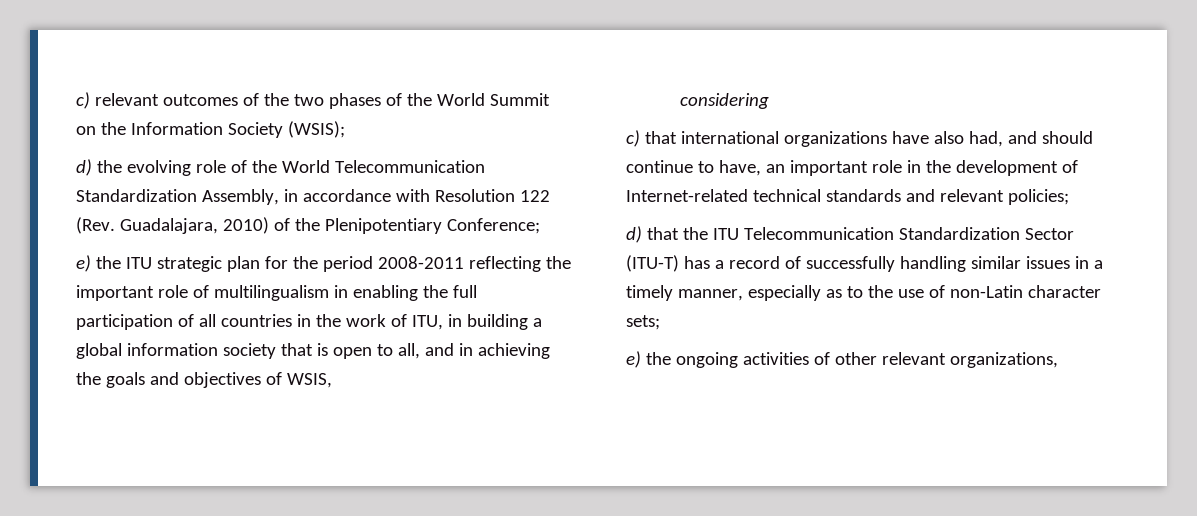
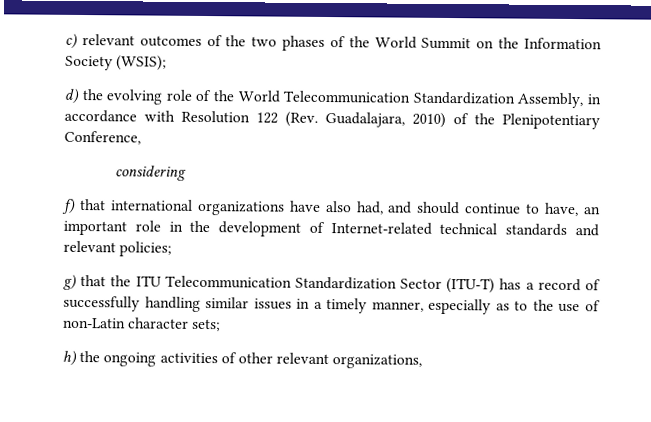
- d) the evolving role of the World Telecommunication Standardization Assembly, in accordance with Resolution 122 (Rev. Guadalajara, 2010) of the Plenipotentiary Conference;
- e) the ITU strategic plan for the period 2008-2011 reflecting the important role of multilingualism in enabling the full participation of all countries in the work of ITU, in building a global information society that is open to all, and in achieving the goals and objectives of WSIS,
+ d) the evolving role of the World Telecommunication Standardization Assembly, in accordance with Resolution 122 (Rev. Guadalajara, 2010) of the Plenipotentiary Conference,
- c) that international organizations have also had, and should continue to have, an important role in the development of Internet-related technical standards and relevant policies;
+ f) that international organizations have also had, and should continue to have, an important role in the development of Internet-related technical standards and relevant policies;
- d) that the ITU Telecommunication Standardization Sector (ITU-T) has a record of successfully handling similar issues in a timely manner, especially as to the use of non-Latin character sets;
+ g) that the ITU Telecommunication Standardization Sector (ITU-T) has a record of successfully handling similar issues in a timely manner, especially as to the use of non-Latin character sets;
- e) the ongoing activities of other relevant organizations,
+ h) the ongoing activities of other relevant organizations,

